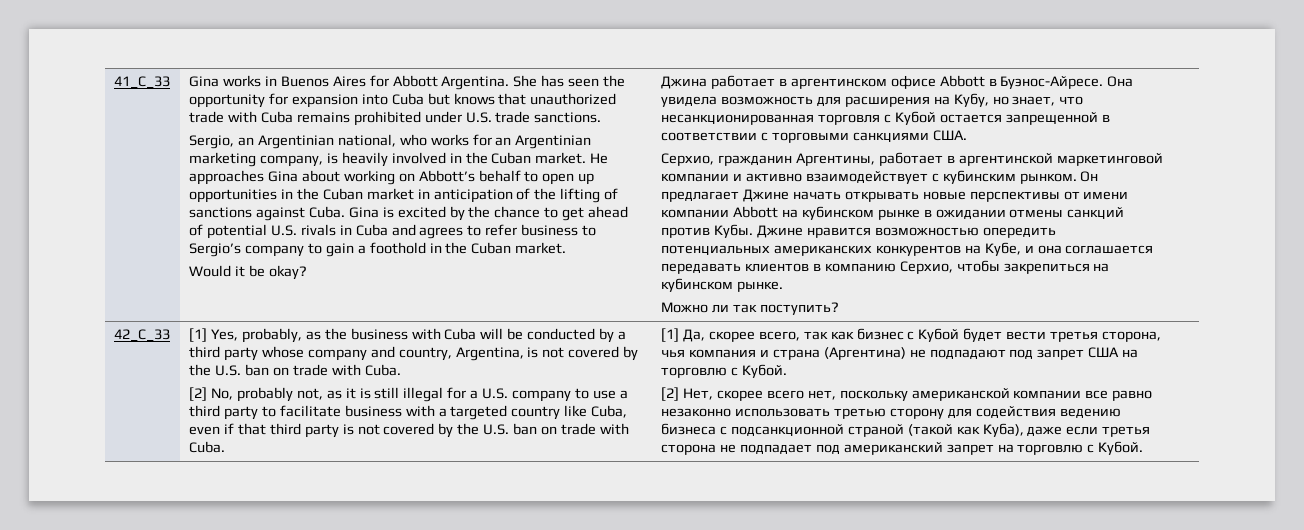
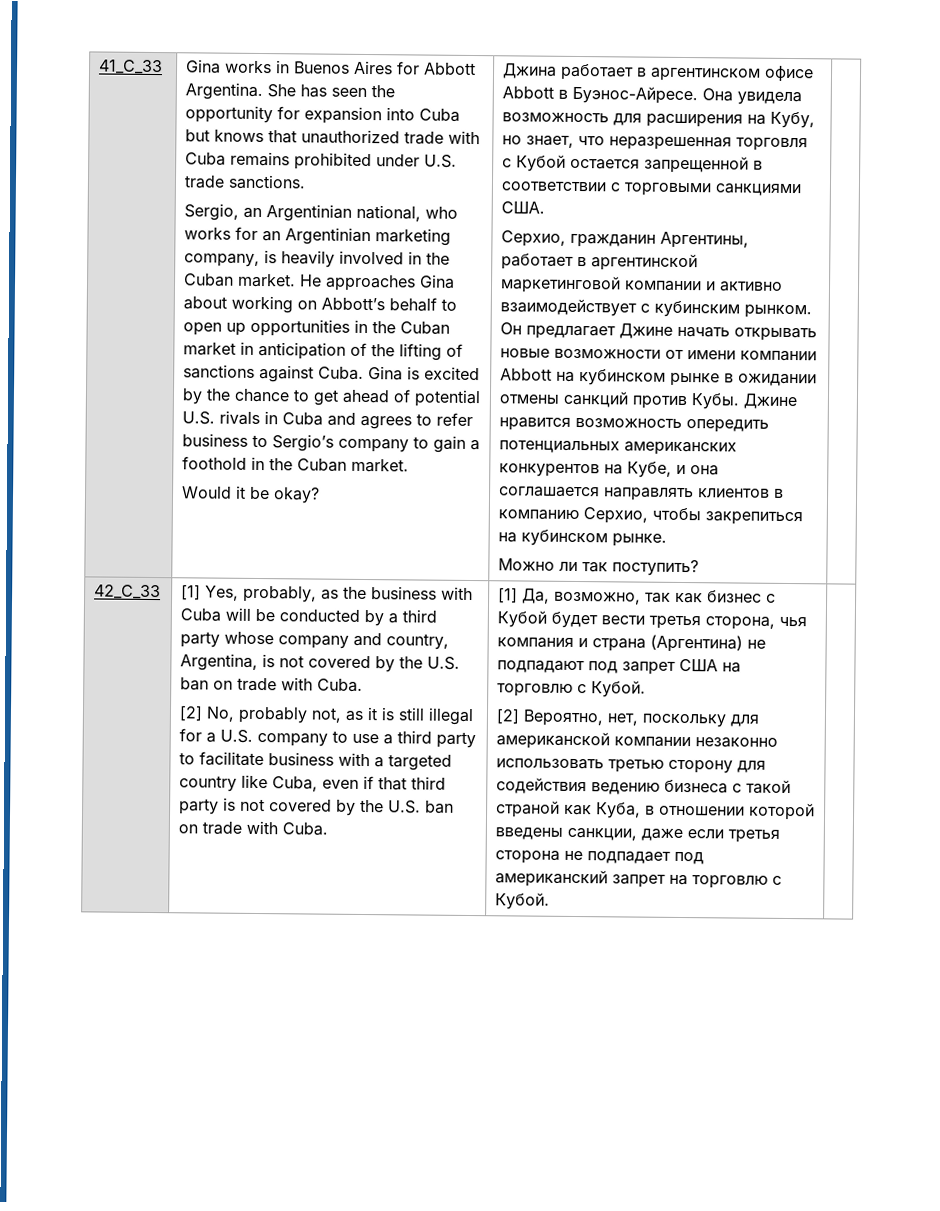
- Она увидела возможность для расширения на Кубу, но знает, что несанкционированная торговля с Кубой остается запрещенной в соответствии с торговыми санкциями США.
+ Она увидела возможность для расширения на Кубу, но знает, что неразрешенная торговля с Кубой остается запрещенной в соответствии с торговыми санкциями США.
- Он предлагает Джине начать открывать новые перспективы от имени компании Abbott на кубинском рынке в ожидании отмены санкций против Кубы.
+ Он предлагает Джине начать открывать новые возможности от имени компании Abbott на кубинском рынке в ожидании отмены санкций против Кубы.
- Джине нравится возможностью опередить потенциальных американских конкурентов на Кубе, и она соглашается передавать клиентов в компанию Серхио, чтобы закрепиться на кубинском рынке.
+ Джине нравится возможность опередить потенциальных американских конкурентов на Кубе, и она соглашается направлять клиентов в компанию Серхио, чтобы закрепиться на кубинском рынке.
- [1] Да, скорее всего, так как бизнес с Кубой будет вести третья сторона, чья компания и страна (Аргентина) не подпадают под запрет США на торговлю с Кубой.
+ [1] Да, возможно, так как бизнес с Кубой будет вести третья сторона, чья компания и страна (Аргентина) не подпадают под запрет США на торговлю с Кубой.
- [2] Нет, скорее всего нет, поскольку американской компании все равно незаконно использовать третью сторону для содействия ведению бизнеса с подсанкционной страной (такой как Куба), даже если третья сторона не подпадает под американский запрет на торговлю с Кубой.
+ [2] Вероятно, нет, поскольку для американской компании незаконно использовать третью сторону для содействия ведению бизнеса с такой страной как Куба, в отношении которой введены санкции, даже если третья сторона не подпадает под американский запрет на торговлю с Кубой.

